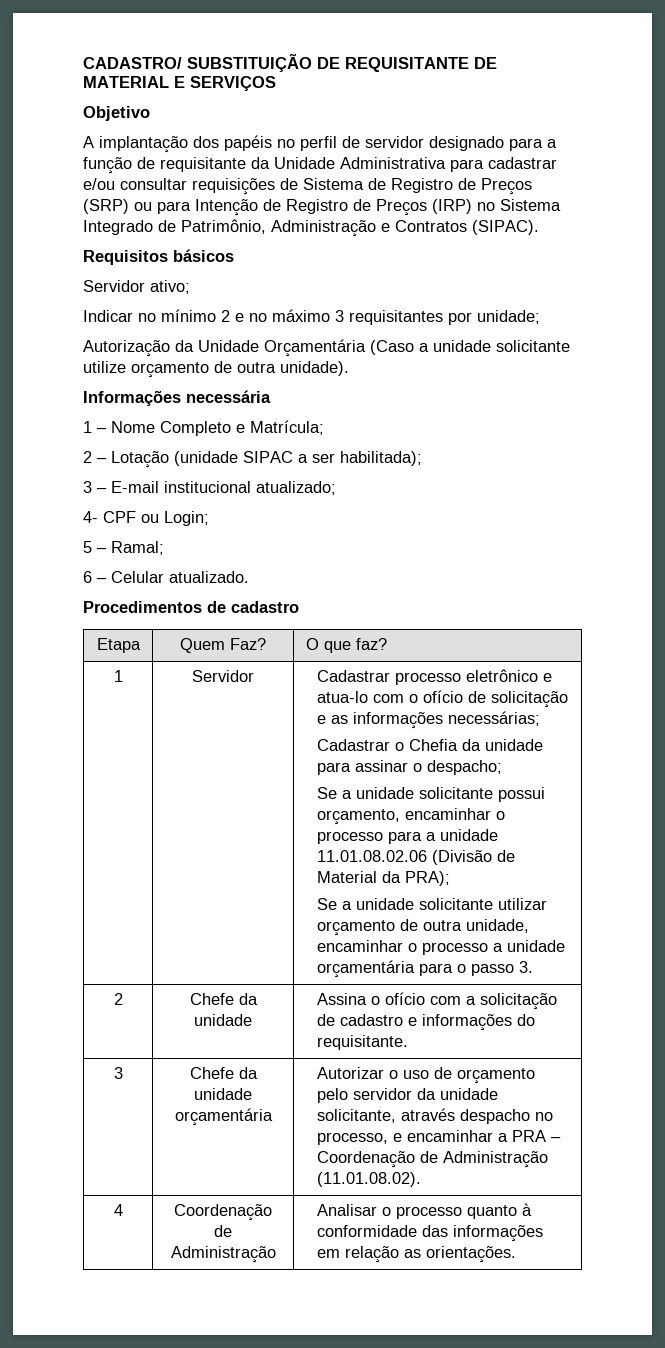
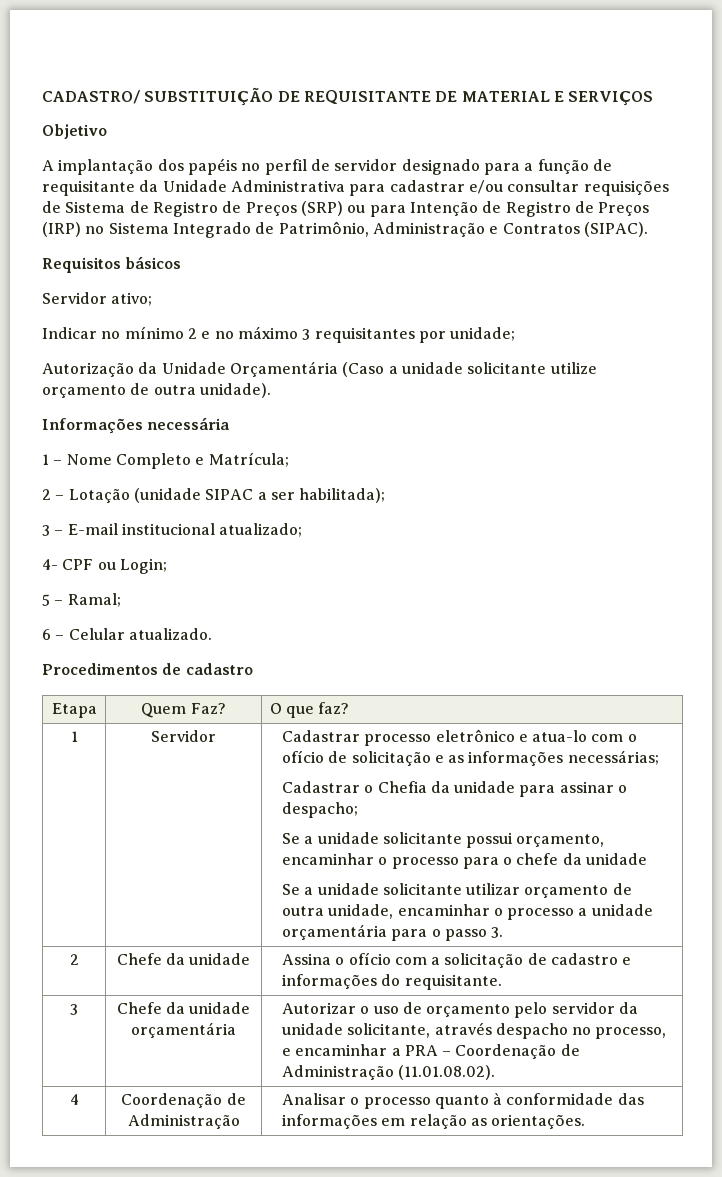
- Se a unidade solicitante possui orçamento, encaminhar o processo para a unidade 11.01.08.02.06 (Divisão de Material da PRA);
+ Se a unidade solicitante possui orçamento, encaminhar o processo para o chefe da unidade

